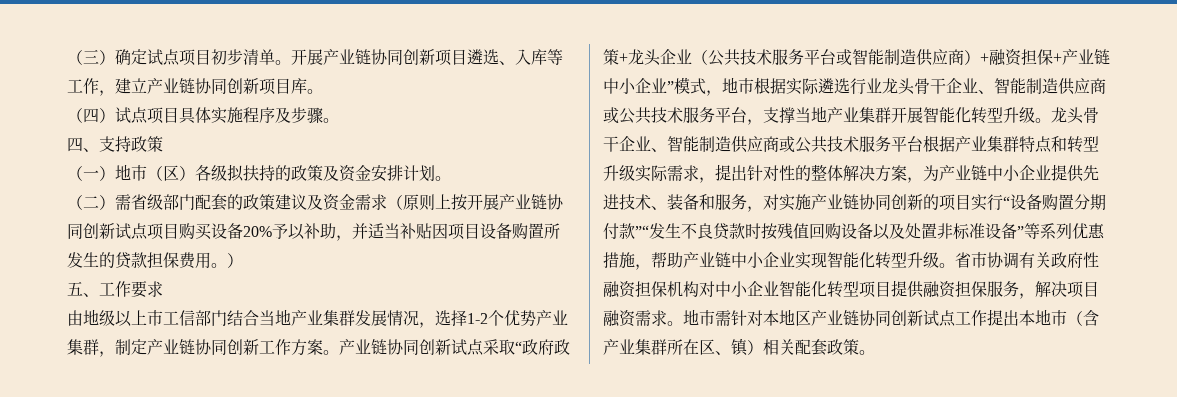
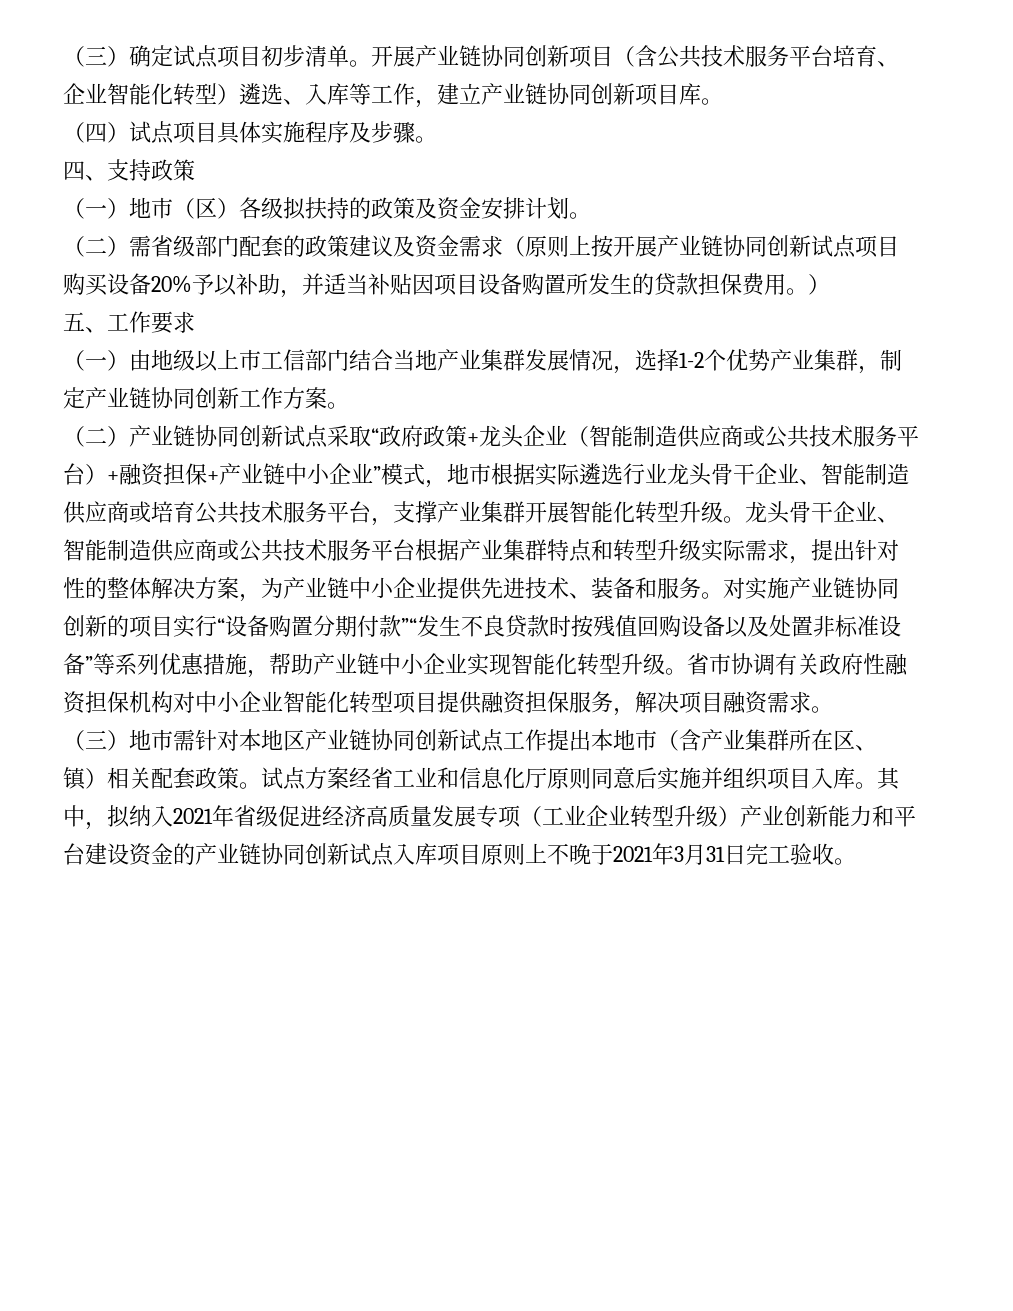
- 开展产业链协同创新项目遴选、入库等工作，建立产业链协同创新项目库。
+ 开展产业链协同创新项目（含公共技术服务平台培育、企业智能化转型）遴选、入库等工作，建立产业链协同创新项目库。
- 由地级以上市工信部门结合当地产业集群发展情况，选择1-2个优势产业集群，制定产业链协同创新工作方案。产业链协同创新试点采取“政府政策+龙头企业（公共技术服务平台或智能制造供应商）+融资担保+产业链中小企业”模式，地市根据实际遴选行业龙头骨干企业、智能制造供应商或公共技术服务平台，支撑当地产业集群开展智能化转型升级。
+ （一）由地级以上市工信部门结合当地产业集群发展情况，选择1-2个优势产业集群，制定产业链协同创新工作方案。
+ （二）产业链协同创新试点采取“政府政策+龙头企业（智能制造供应商或公共技术服务平台）+融资担保+产业链中小企业”模式，地市根据实际遴选行业龙头骨干企业、智能制造供应商或培育公共技术服务平台，支撑产业集群开展智能化转型升级。
- 龙头骨干企业、智能制造供应商或公共技术服务平台根据产业集群特点和转型升级实际需求，提出针对性的整体解决方案，为产业链中小企业提供先进技术、装备和服务，对实施产业链协同创新的项目实行“设备购置分期付款”“发生不良贷款时按残值回购设备以及处置非标准设备”等系列优惠措施，帮助产业链中小企业实现智能化转型升级。
+ 龙头骨干企业、智能制造供应商或公共技术服务平台根据产业集群特点和转型升级实际需求，提出针对性的整体解决方案，为产业链中小企业提供先进技术、装备和服务。对实施产业链协同创新的项目实行“设备购置分期付款”“发生不良贷款时按残值回购设备以及处置非标准设备”等系列优惠措施，帮助产业链中小企业实现智能化转型升级。
- 省市协调有关政府性融资担保机构对中小企业智能化转型项目提供融资担保服务，解决项目融资需求。地市需针对本地区产业链协同创新试点工作提出本地市（含产业集群所在区、镇）相关配套政策。
+ 省市协调有关政府性融资担保机构对中小企业智能化转型项目提供融资担保服务，解决项目融资需求。
+ （三）地市需针对本地区产业链协同创新试点工作提出本地市（含产业集群所在区、镇）相关配套政策。
+ 试点方案经省工业和信息化厅原则同意后实施并组织项目入库。其中，拟纳入2021年省级促进经济高质量发展专项（工业企业转型升级）产业创新能力和平台建设资金的产业链协同创新试点入库项目原则上不晚于2021年3月31日完工验收。

